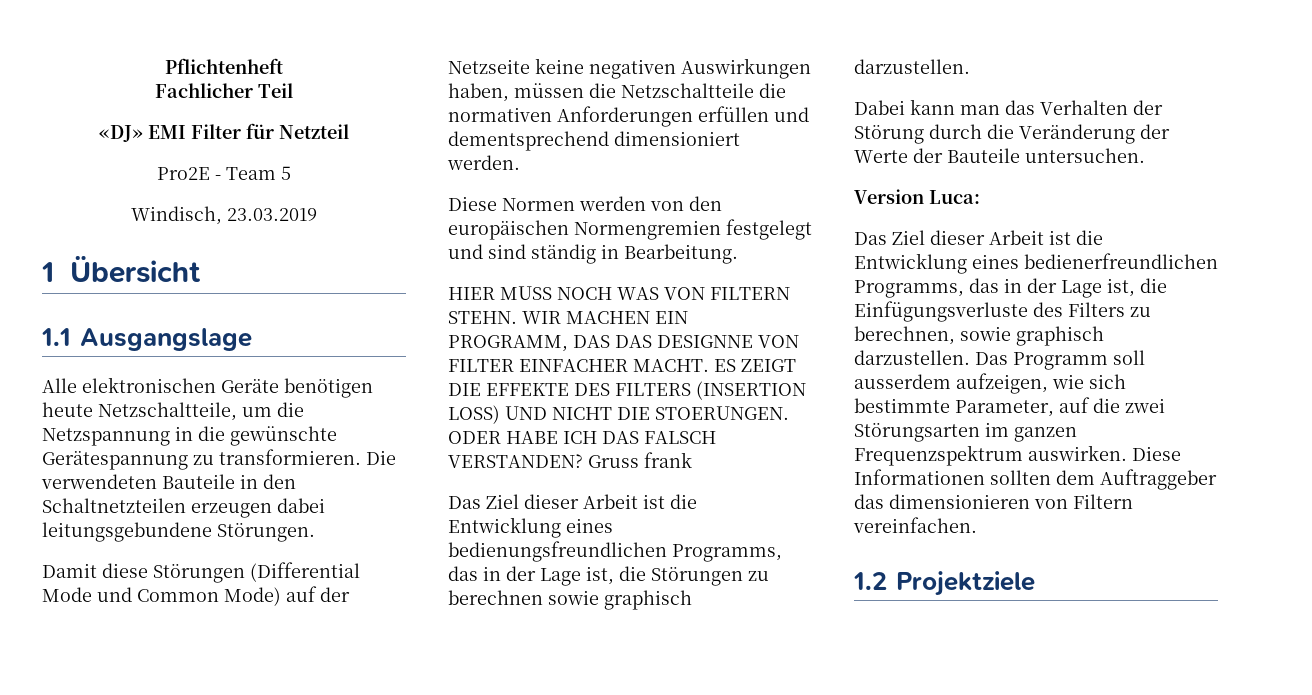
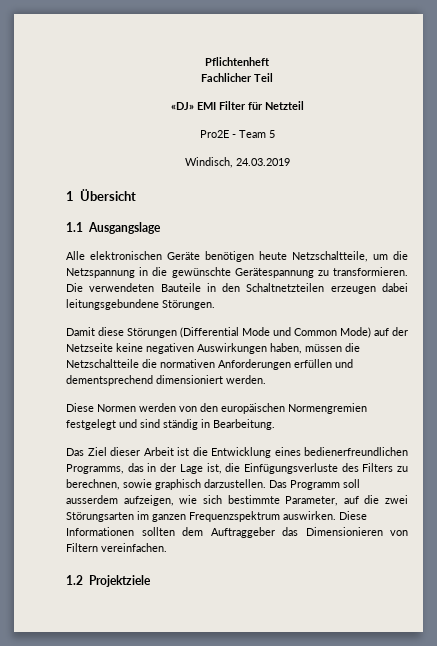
- Windisch, 23.03.2019
+ Windisch, 24.03.2019
- HIER MUSS NOCH WAS VON FILTERN STEHN. WIR MACHEN EIN PROGRAMM, DAS DAS DESIGNNE VON FILTER EINFACHER MACHT. ES ZEIGT DIE EFFEKTE DES FILTERS (INSERTION LOSS) UND NICHT DIE STOERUNGEN. ODER HABE ICH DAS FALSCH VERSTANDEN? Gruss frank
- Das Ziel dieser Arbeit ist die Entwicklung eines bedienungsfreundlichen Programms, das in der Lage ist, die Störungen zu berechnen sowie graphisch darzustellen.
- Dabei kann man das Verhalten der Störung durch die Veränderung der Werte der Bauteile untersuchen.
- Version Luca:
- Diese Informationen sollten dem Auftraggeber das dimensionieren von Filtern vereinfachen.
+ Diese Informationen sollten dem Auftraggeber das Dimensionieren von Filtern vereinfachen.

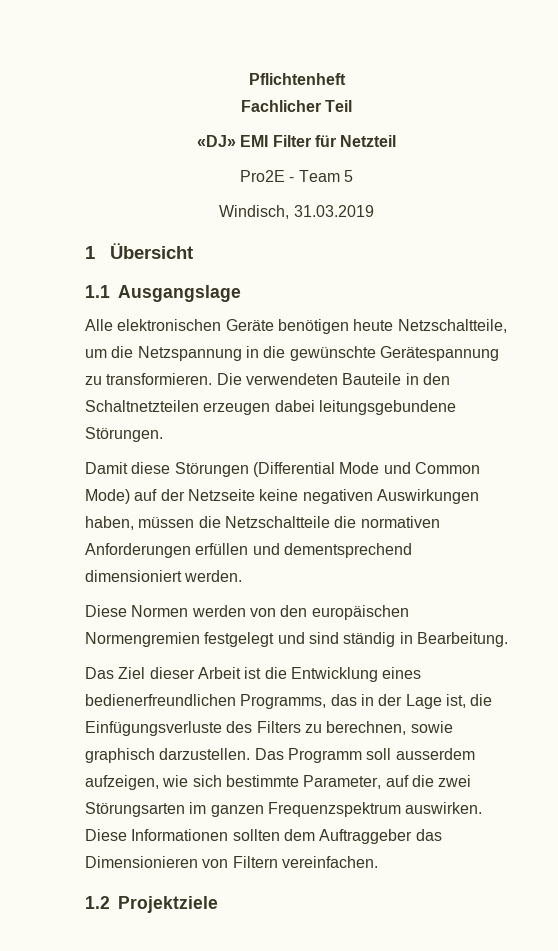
- Windisch, 24.03.2019
+ Windisch, 31.03.2019

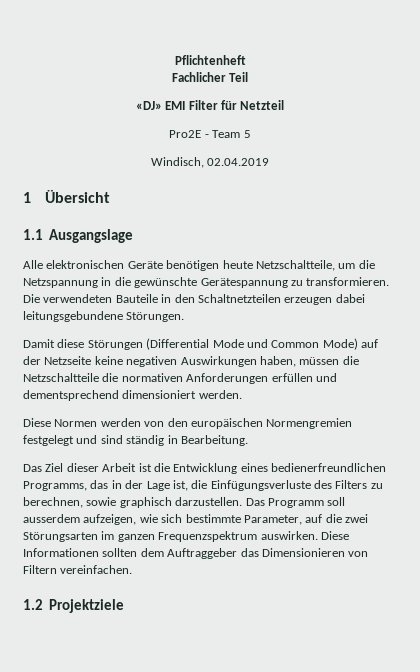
- Windisch, 31.03.2019
+ Windisch, 02.04.2019

